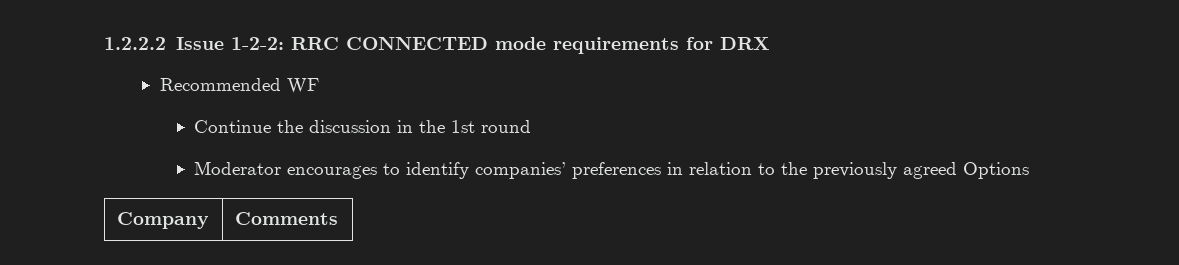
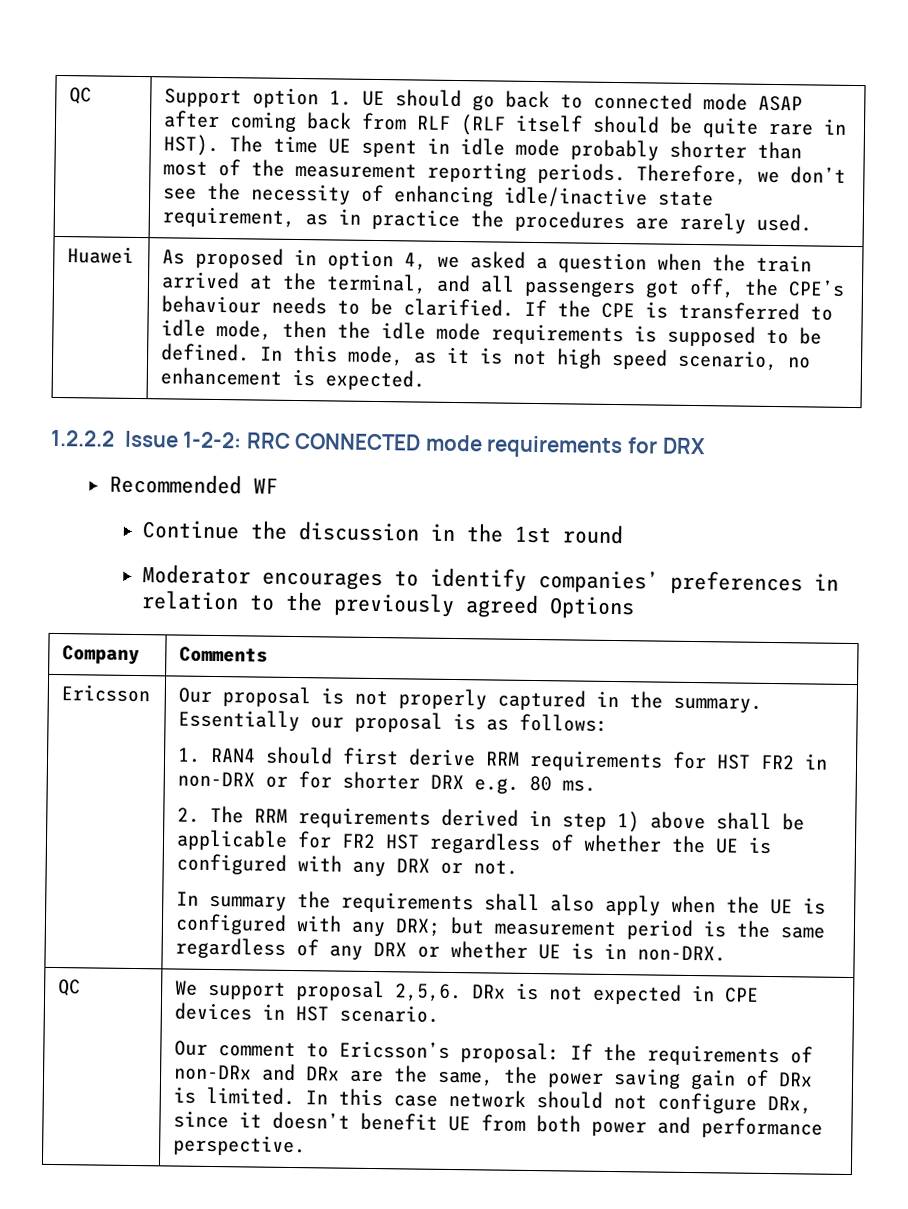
+ QC | Support option 1. UE should go back to connected mode ASAP after coming back from RLF (RLF itself should be quite rare in HST). The time UE spent in idle mode probably shorter than most of the measurement reporting periods. Therefore, we don’t see the necessity of enhancing idle/inactive state requirement, as in practice the procedures are rarely used.
+ Huawei | As proposed in option 4, we asked a question when the train arrived at the terminal, and all passengers got off, the CPE’s behaviour needs to be clarified. If the CPE is transferred to idle mode, then the idle mode requirements is supposed to be defined. In this mode, as it is not high speed scenario, no enhancement is expected.
+ Ericsson | Our proposal is not properly captured in the summary. Essentially our proposal is as follows:
+ 1. RAN4 should first derive RRM requirements for HST FR2 in non-DRX or for shorter DRX e.g. 80 ms.
+ 2. The RRM requirements derived in step 1) above shall be applicable for FR2 HST regardless of whether the UE is configured with any DRX or not.
+ In summary the requirements shall also apply when the UE is configured with any DRX; but measurement period is the same regardless of any DRX or whether UE is in non-DRX.
+ QC | We support proposal 2,5,6. DRx is not expected in CPE devices in HST scenario.
+ Our comment to Ericsson’s proposal: If the requirements of non-DRx and DRx are the same, the power saving gain of DRx is limited. In this case network should not configure DRx, since it doesn’t benefit UE from both power and performance perspective.

